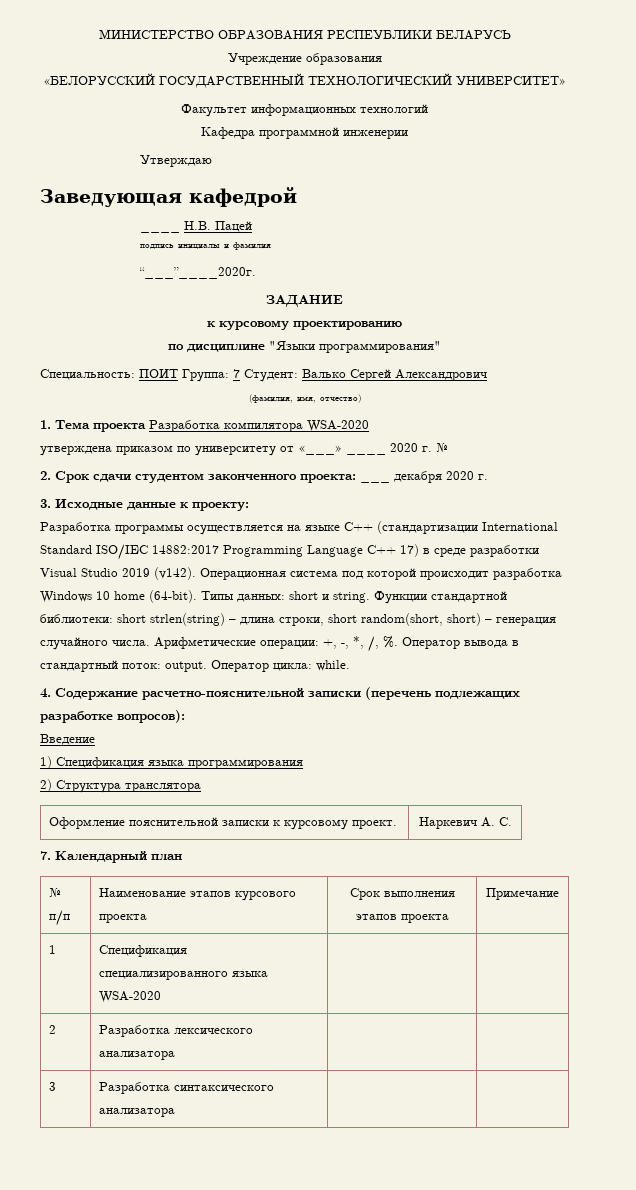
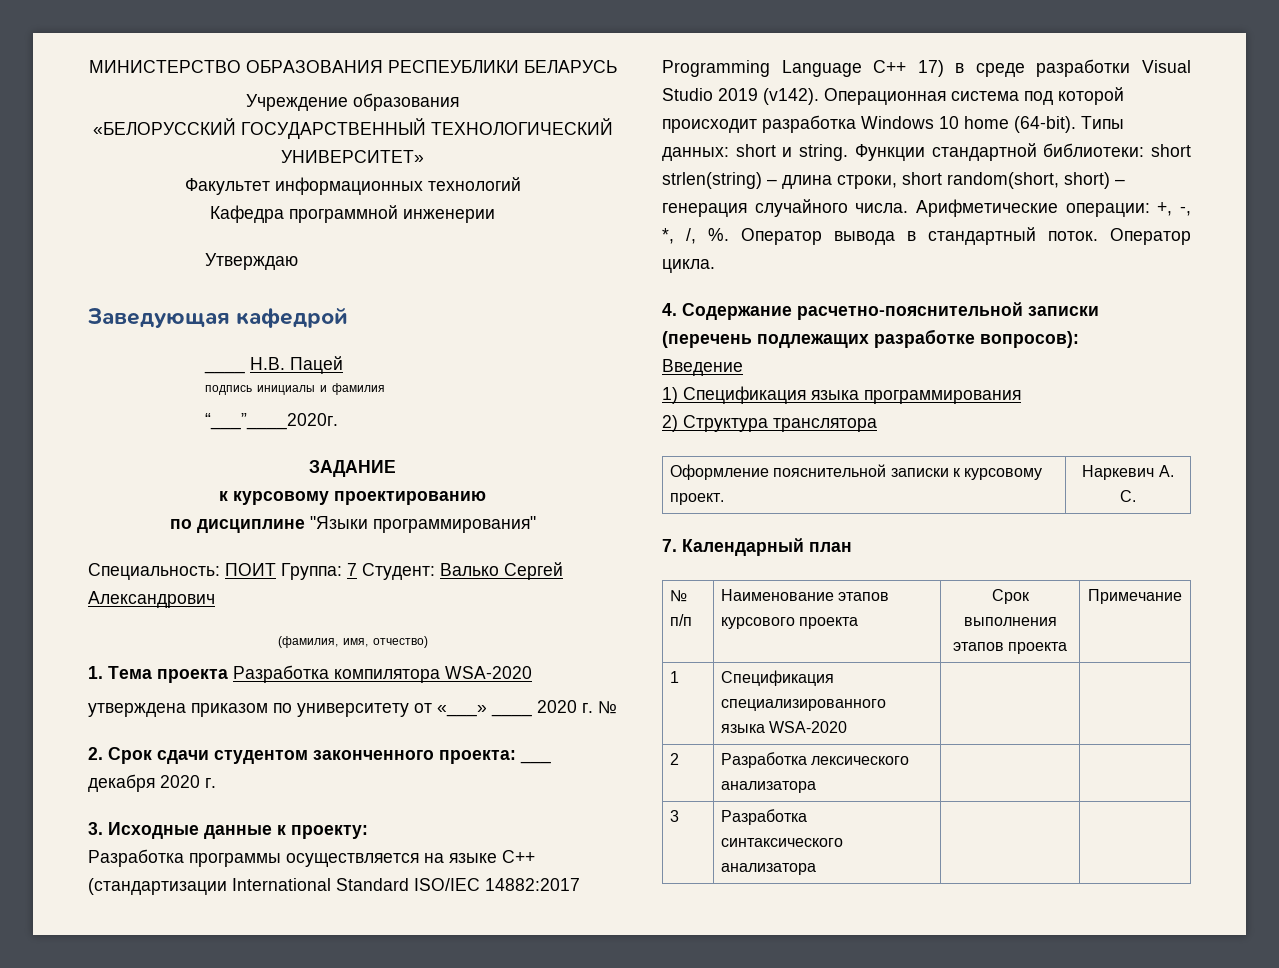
- Оператор вывода в стандартный поток: output. Оператор цикла: while.
+ Оператор вывода в стандартный поток. Оператор цикла.

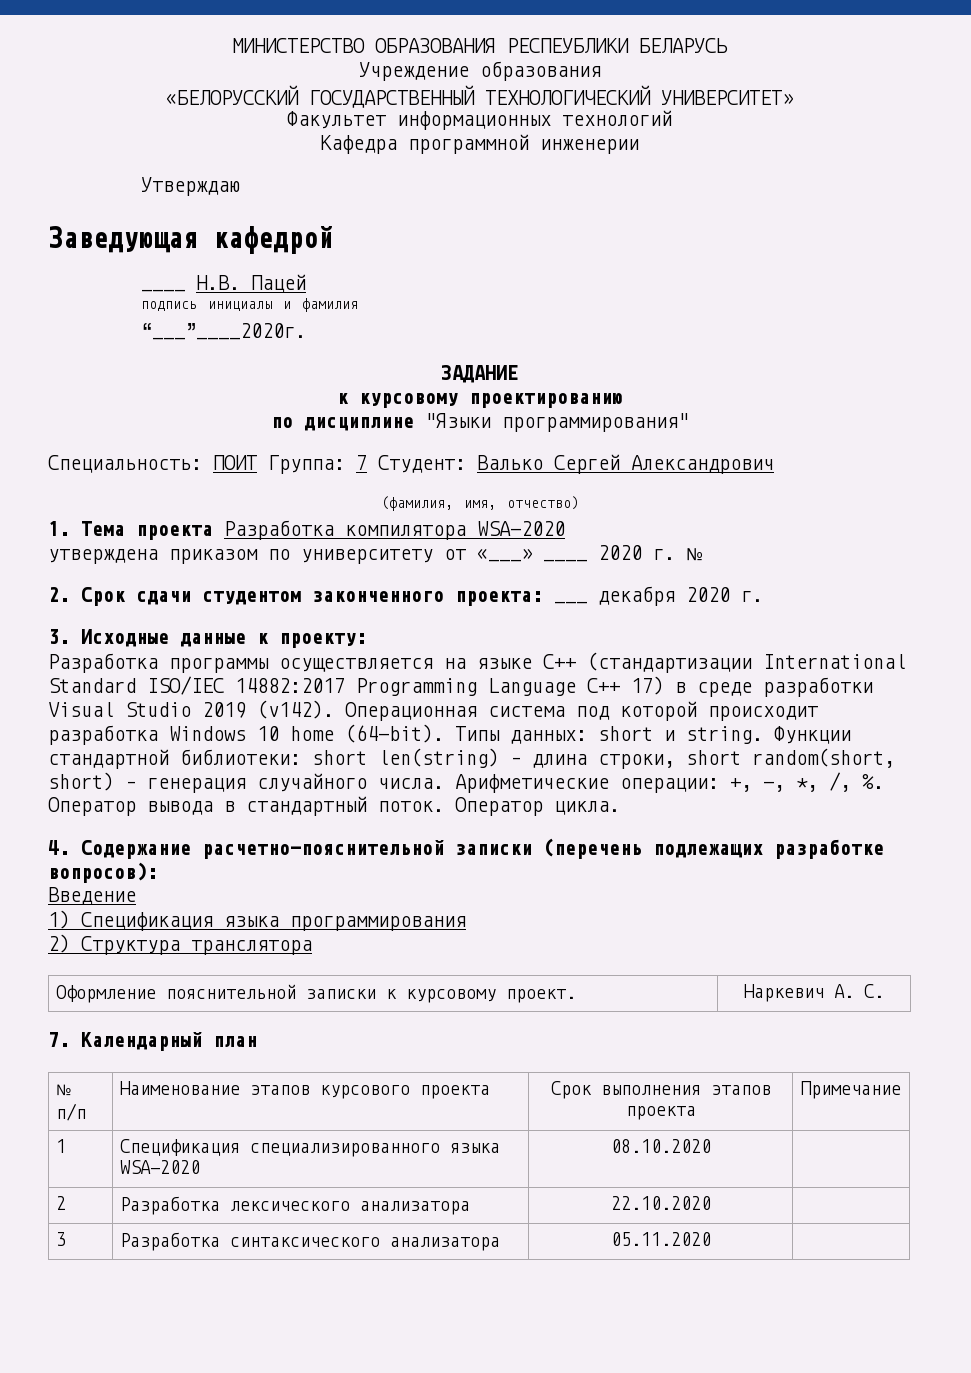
- Функции стандартной библиотеки: short strlen(string) – длина строки, short random(short, short) – генерация случайного числа.
+ Функции стандартной библиотеки: short len(string) – длина строки, short random(short, short) – генерация случайного числа.
- 1 | Спецификация специализированного языка WSA-2020 | |
+ 1 | Спецификация специализированного языка WSA-2020 | 08.10.2020 |
- 2 | Разработка лексического анализатора | |
+ 2 | Разработка лексического анализатора | 22.10.2020 |
- 3 | Разработка синтаксического анализатора | |
+ 3 | Разработка синтаксического анализатора | 05.11.2020 |

